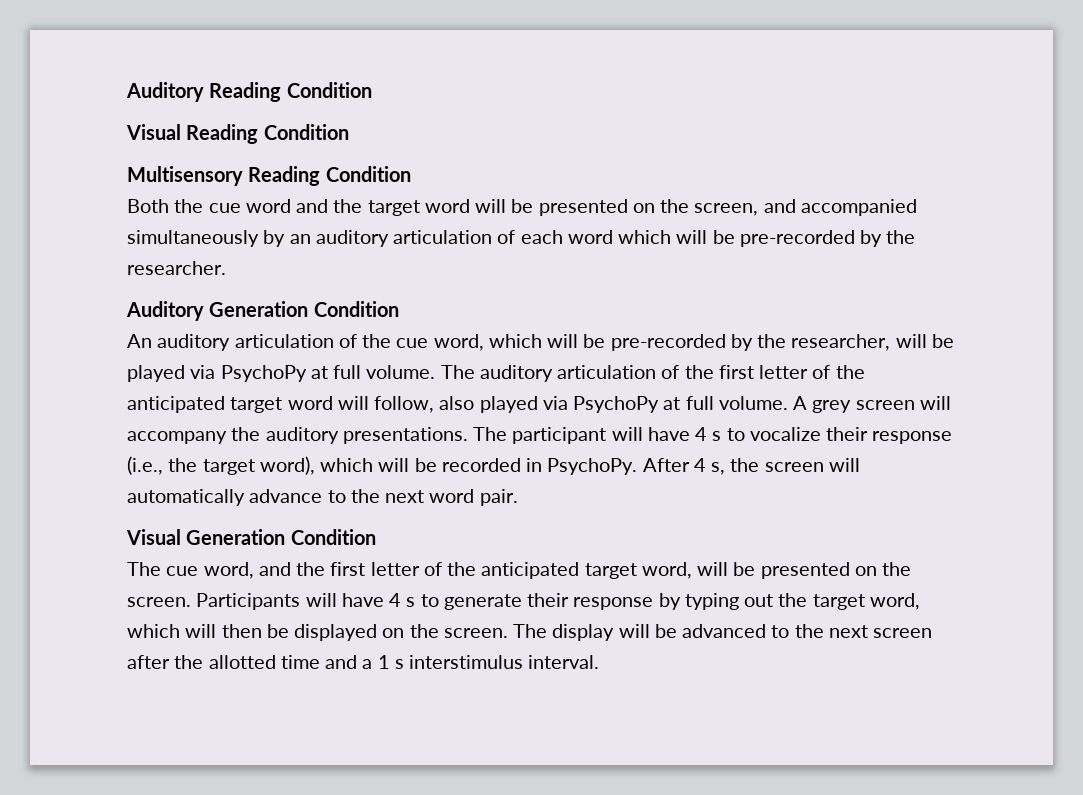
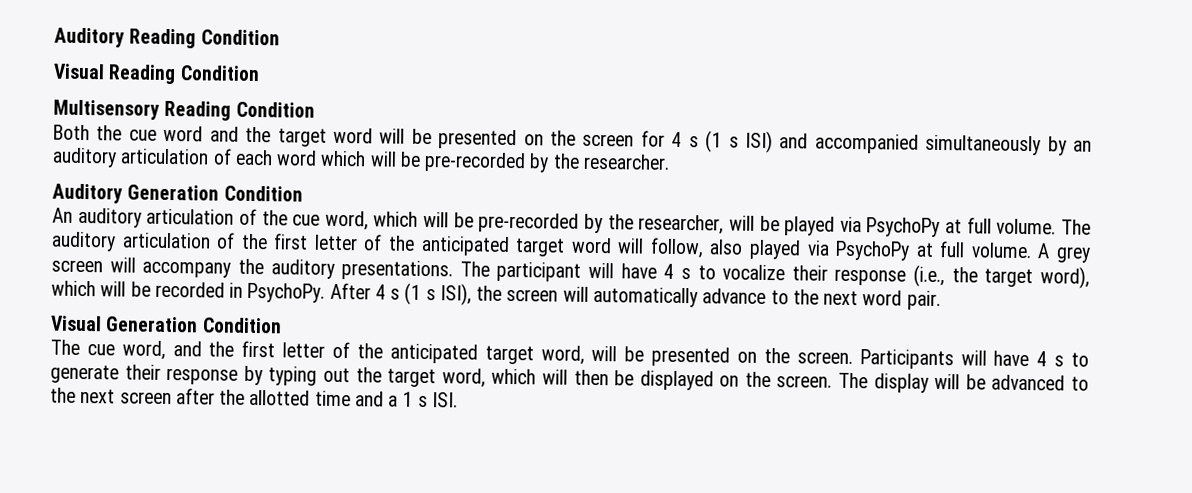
- Both the cue word and the target word will be presented on the screen, and accompanied simultaneously by an auditory articulation of each word which will be pre-recorded by the researcher.
+ Both the cue word and the target word will be presented on the screen for 4 s (1 s ISI) and accompanied simultaneously by an auditory articulation of each word which will be pre-recorded by the researcher.
- After 4 s, the screen will automatically advance to the next word pair.
+ After 4 s (1 s ISI), the screen will automatically advance to the next word pair.
- The display will be advanced to the next screen after the allotted time and a 1 s interstimulus interval.
+ The display will be advanced to the next screen after the allotted time and a 1 s ISI.

